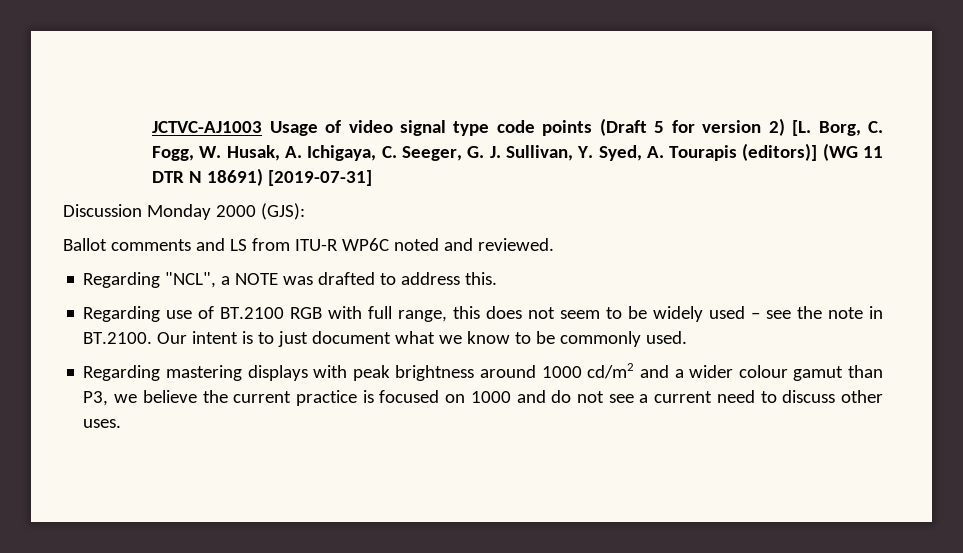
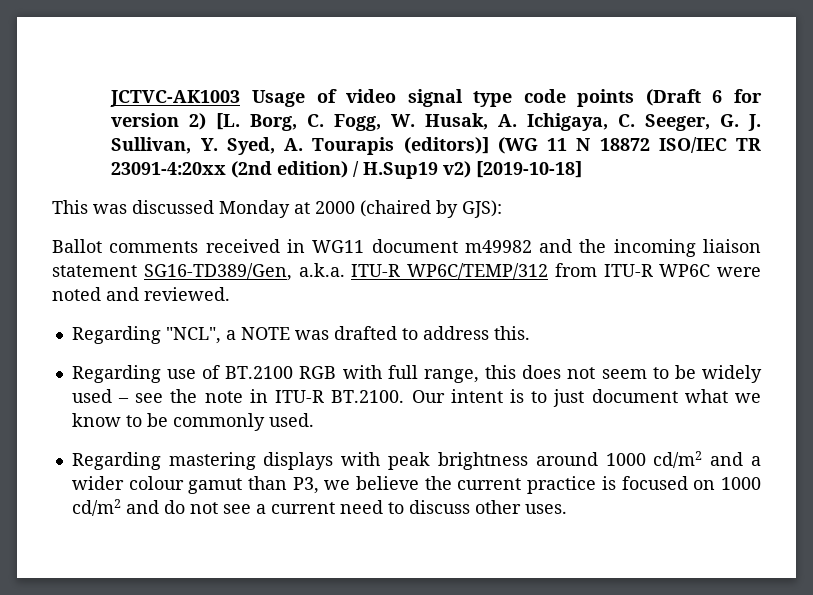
- JCTVC-AJ1003 Usage of video signal type code points (Draft 5 for version 2) [L. Borg, C. Fogg, W. Husak, A. Ichigaya, C. Seeger, G. J. Sullivan, Y. Syed, A. Tourapis (editors)] (WG 11 DTR N 18691) [2019-07-31]
- Discussion Monday 2000 (GJS):
- Ballot comments and LS from ITU-R WP6C noted and reviewed.
+ JCTVC-AK1003 Usage of video signal type code points (Draft 6 for version 2) [L. Borg, C. Fogg, W. Husak, A. Ichigaya, C. Seeger, G. J. Sullivan, Y. Syed, A. Tourapis (editors)] (WG 11 N 18872 ISO/IEC TR 23091-4:20xx (2nd edition) / H.Sup19 v2) [2019-10-18]
+ This was discussed Monday at 2000 (chaired by GJS):
+ Ballot comments received in WG11 document m49982 and the incoming liaison statement SG16-TD389/Gen, a.k.a. ITU-R WP6C/TEMP/312 from ITU-R WP6C were noted and reviewed.
- Regarding use of BT.2100 RGB with full range, this does not seem to be widely used – see the note in BT.2100. Our intent is to just document what we know to be commonly used.
+ Regarding use of BT.2100 RGB with full range, this does not seem to be widely used – see the note in ITU-R BT.2100. Our intent is to just document what we know to be commonly used.
- Regarding mastering displays with peak brightness around 1000 cd/m2 and a wider colour gamut than P3, we believe the current practice is focused on 1000 and do not see a current need to discuss other uses.
+ Regarding mastering displays with peak brightness around 1000 cd/m2 and a wider colour gamut than P3, we believe the current practice is focused on 1000 cd/m2 and do not see a current need to discuss other uses.

